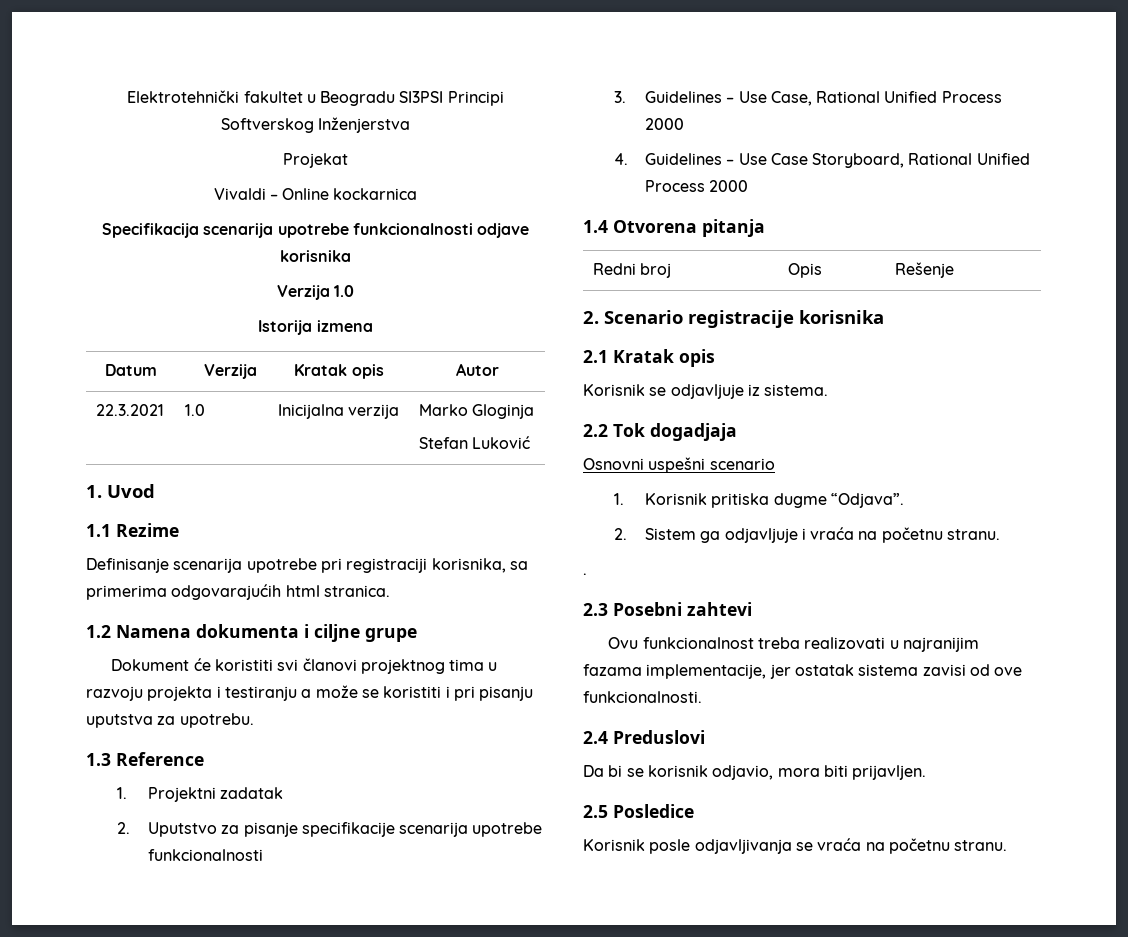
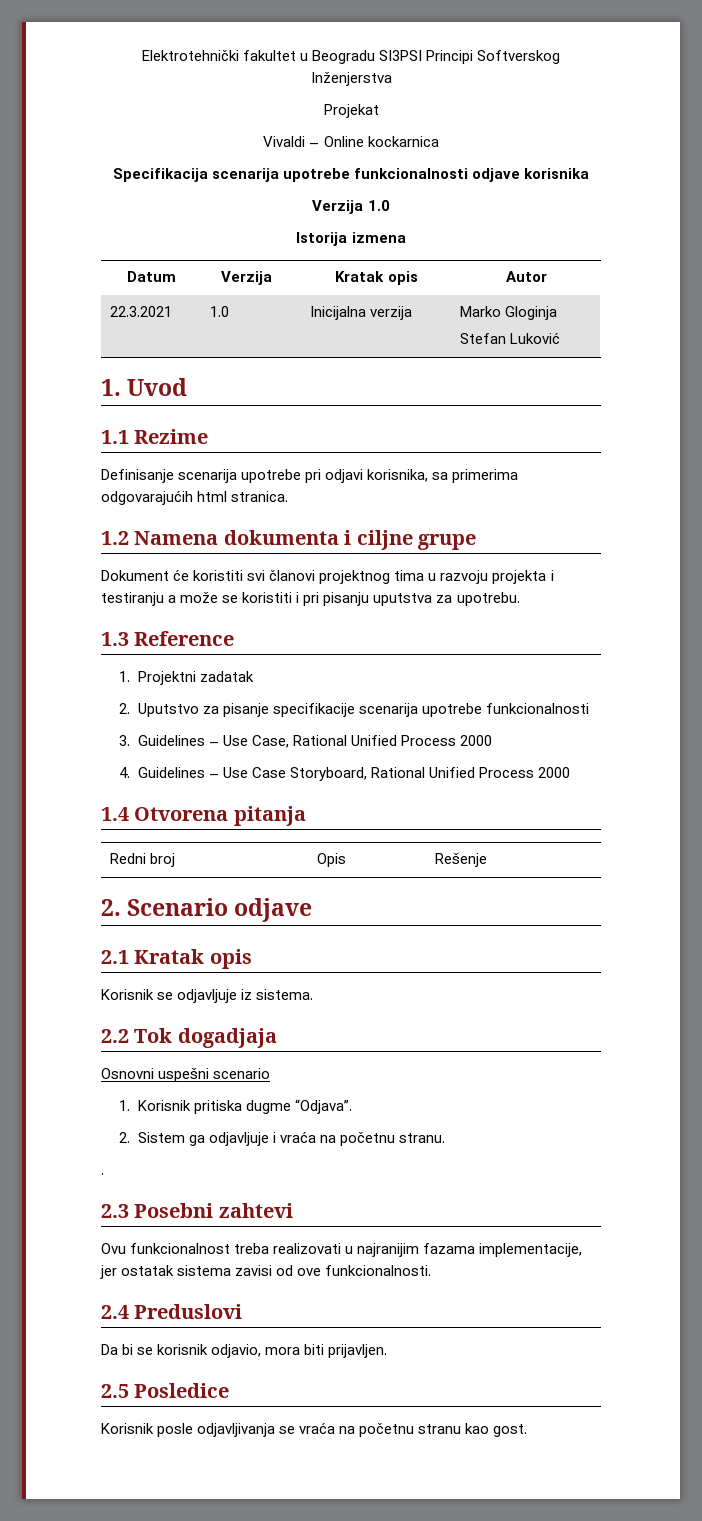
- Definisanje scenarija upotrebe pri registraciji korisnika, sa primerima odgovarajućih html stranica.
+ Definisanje scenarija upotrebe pri odjavi korisnika, sa primerima odgovarajućih html stranica.
- 2. Scenario registracije korisnika
+ 2. Scenario odjave
- Korisnik posle odjavljivanja se vraća na početnu stranu.
+ Korisnik posle odjavljivanja se vraća na početnu stranu kao gost.

